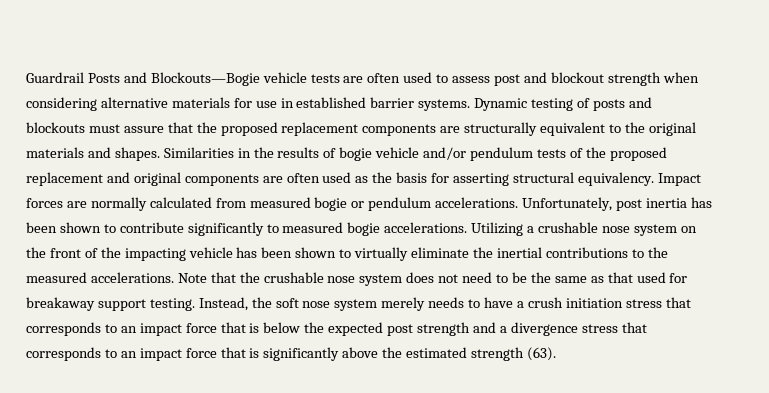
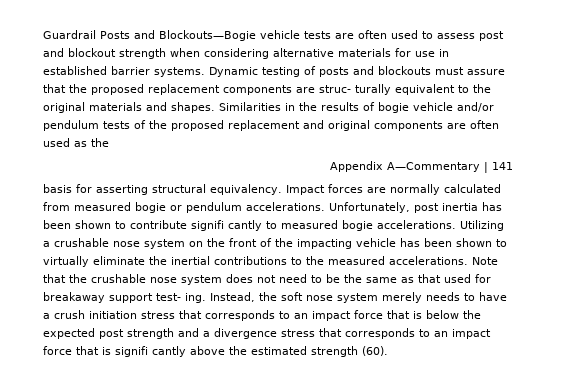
- Dynamic testing of posts and blockouts must assure that the proposed replacement components are structurally equivalent to the original materials and shapes.
+ Dynamic testing of posts and blockouts must assure that the proposed replacement components are struc- turally equivalent to the original materials and shapes.
- Similarities in the results of bogie vehicle and/or pendulum tests of the proposed replacement and original components are often used as the basis for asserting structural equivalency.
+ Similarities in the results of bogie vehicle and/or pendulum tests of the proposed replacement and original components are often used as the
+ Appendix A—Commentary | 141
+ basis for asserting structural equivalency.
- Unfortunately, post inertia has been shown to contribute significantly to measured bogie accelerations.
+ Unfortunately, post inertia has been shown to contribute signifi cantly to measured bogie accelerations.
- Note that the crushable nose system does not need to be the same as that used for breakaway support testing.
+ Note that the crushable nose system does not need to be the same as that used for breakaway support test- ing.
- Instead, the soft nose system merely needs to have a crush initiation stress that corresponds to an impact force that is below the expected post strength and a divergence stress that corresponds to an impact force that is significantly above the estimated strength (63).
+ Instead, the soft nose system merely needs to have a crush initiation stress that corresponds to an impact force that is below the expected post strength and a divergence stress that corresponds to an impact force that is signifi cantly above the estimated strength (60).

